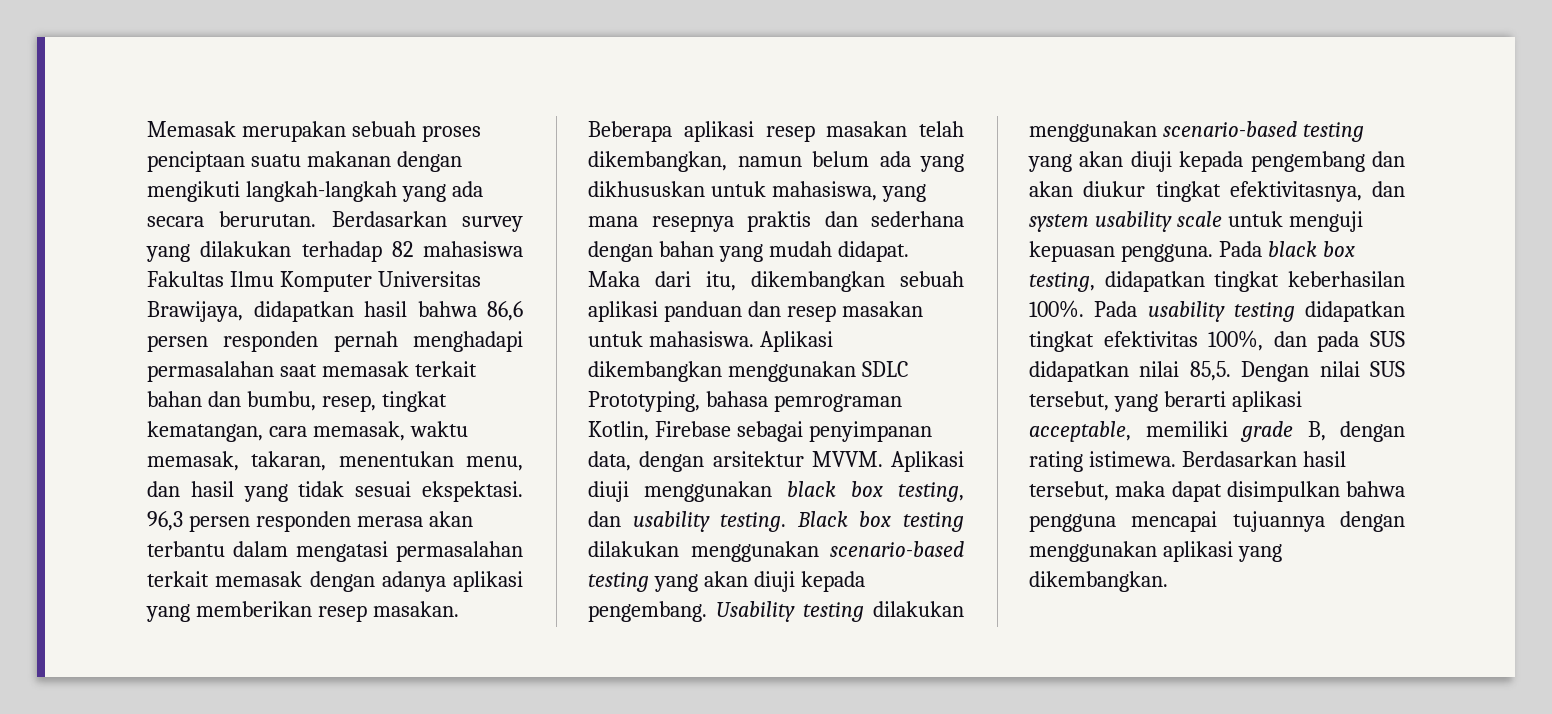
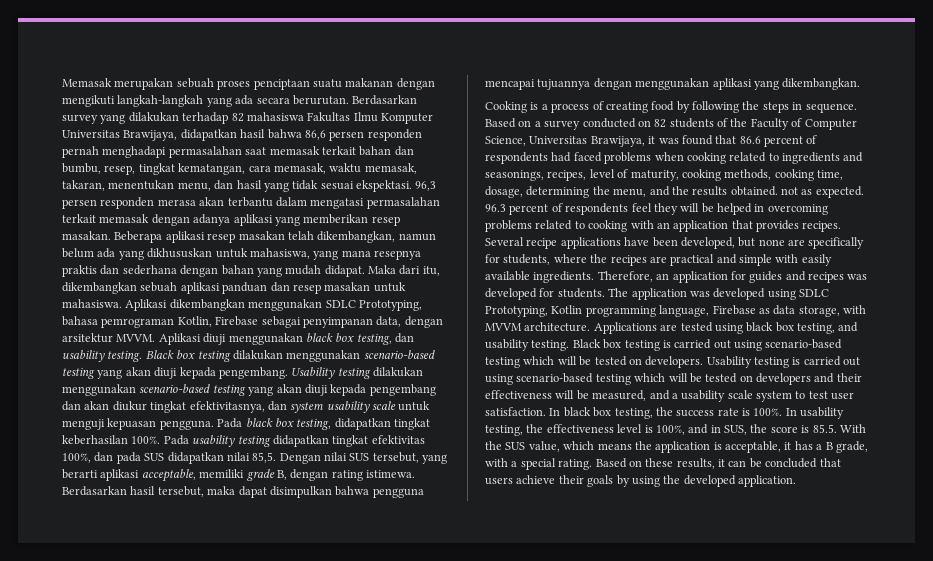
+ Cooking is a process of creating food by following the steps in sequence. Based on a survey conducted on 82 students of the Faculty of Computer Science, Universitas Brawijaya, it was found that 86.6 percent of respondents had faced problems when cooking related to ingredients and seasonings, recipes, level of maturity, cooking methods, cooking time, dosage, determining the menu, and the results obtained. not as expected. 96.3 percent of respondents feel they will be helped in overcoming problems related to cooking with an application that provides recipes. Several recipe applications have been developed, but none are specifically for students, where the recipes are practical and simple with easily available ingredients. Therefore, an application for guides and recipes was developed for students. The application was developed using SDLC Prototyping, Kotlin programming language, Firebase as data storage, with MVVM architecture. Applications are tested using black box testing, and usability testing. Black box testing is carried out using scenario-based testing which will be tested on developers. Usability testing is carried out using scenario-based testing which will be tested on developers and their effectiveness will be measured, and a usability scale system to test user satisfaction. In black box testing, the success rate is 100%. In usability testing, the effectiveness level is 100%, and in SUS, the score is 85.5. With the SUS value, which means the application is acceptable, it has a B grade, with a special rating. Based on these results, it can be concluded that users achieve their goals by using the developed application.

